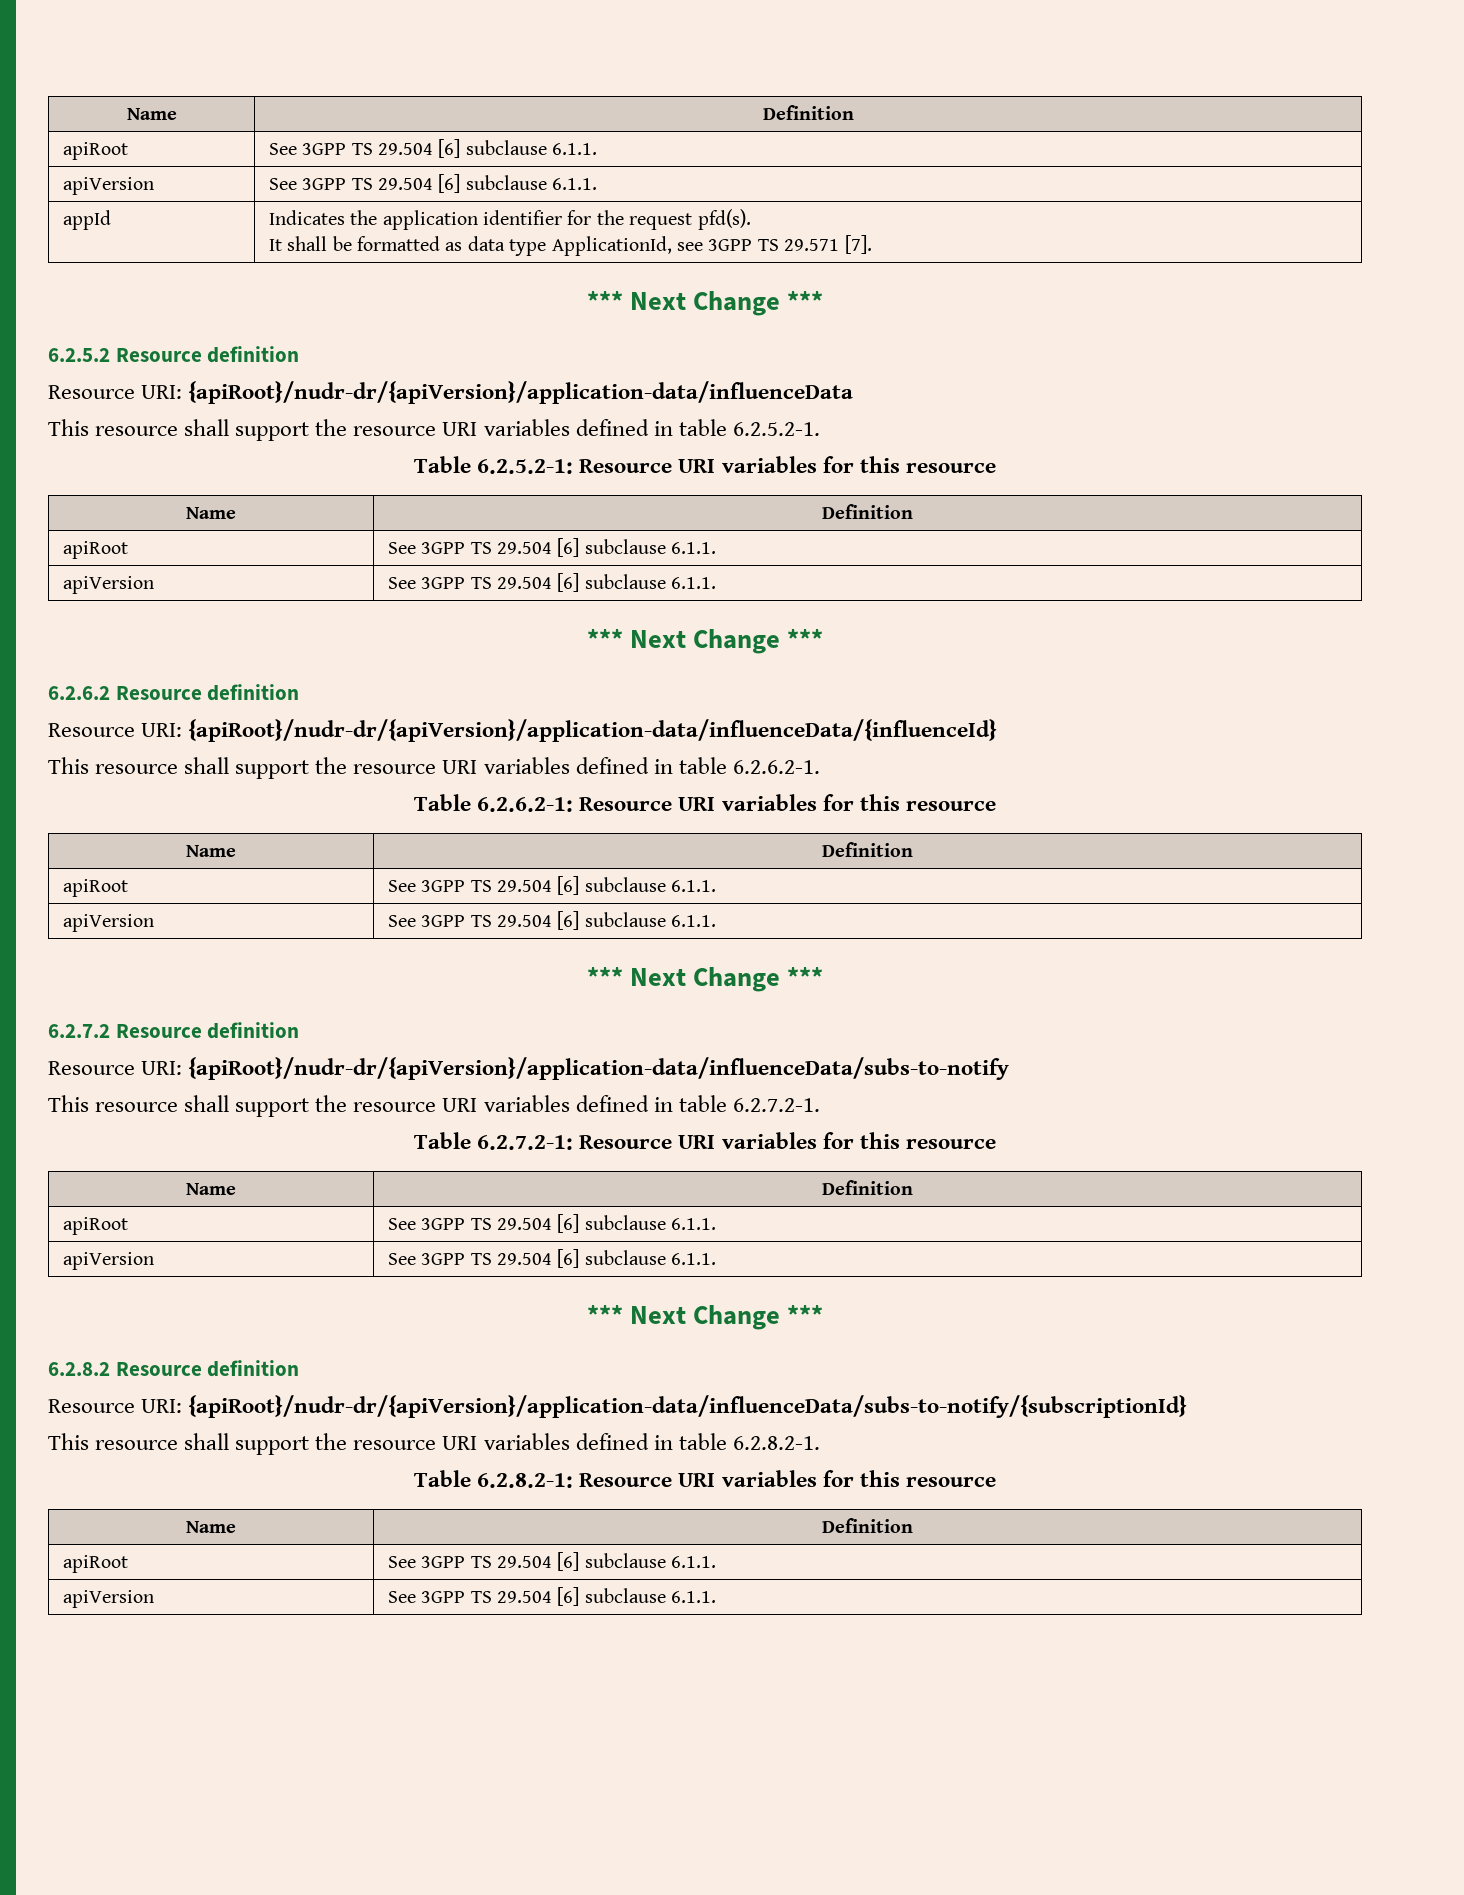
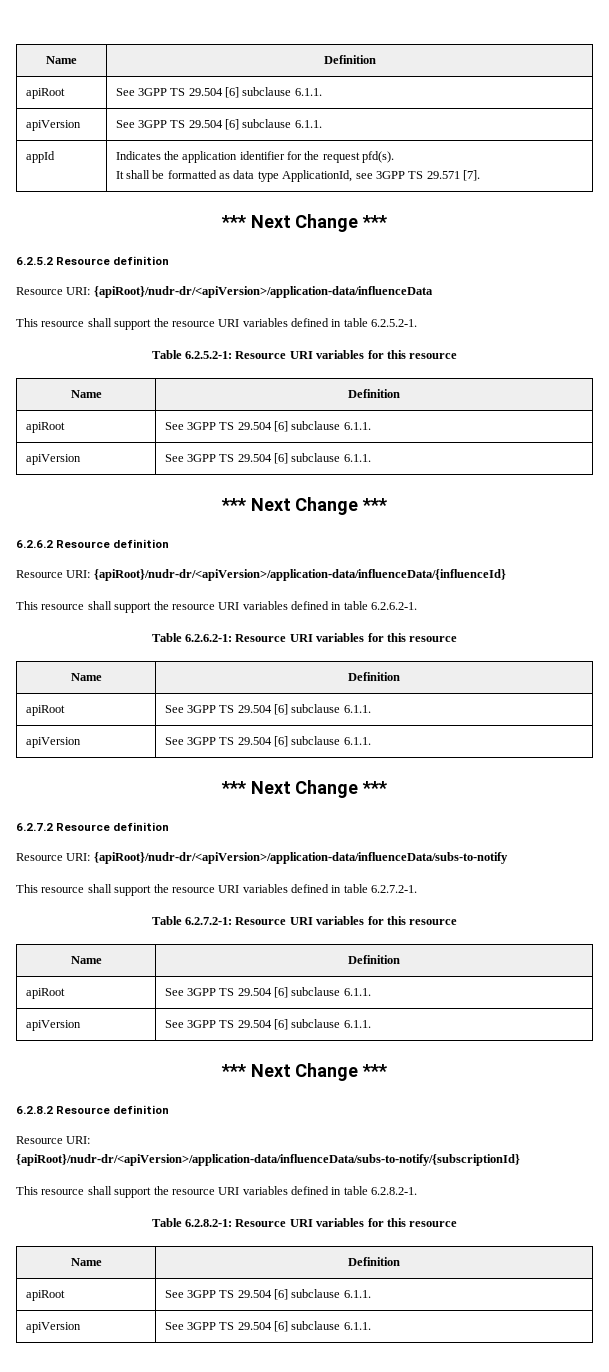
- Resource URI: {apiRoot}/nudr-dr/{apiVersion}/application-data/influenceData
+ Resource URI: {apiRoot}/nudr-dr/<apiVersion>/application-data/influenceData
- Resource URI: {apiRoot}/nudr-dr/{apiVersion}/application-data/influenceData/{influenceId}
+ Resource URI: {apiRoot}/nudr-dr/<apiVersion>/application-data/influenceData/{influenceId}
- Resource URI: {apiRoot}/nudr-dr/{apiVersion}/application-data/influenceData/subs-to-notify
+ Resource URI: {apiRoot}/nudr-dr/<apiVersion>/application-data/influenceData/subs-to-notify
- Resource URI: {apiRoot}/nudr-dr/{apiVersion}/application-data/influenceData/subs-to-notify/{subscriptionId}
+ Resource URI: {apiRoot}/nudr-dr/<apiVersion>/application-data/influenceData/subs-to-notify/{subscriptionId}

